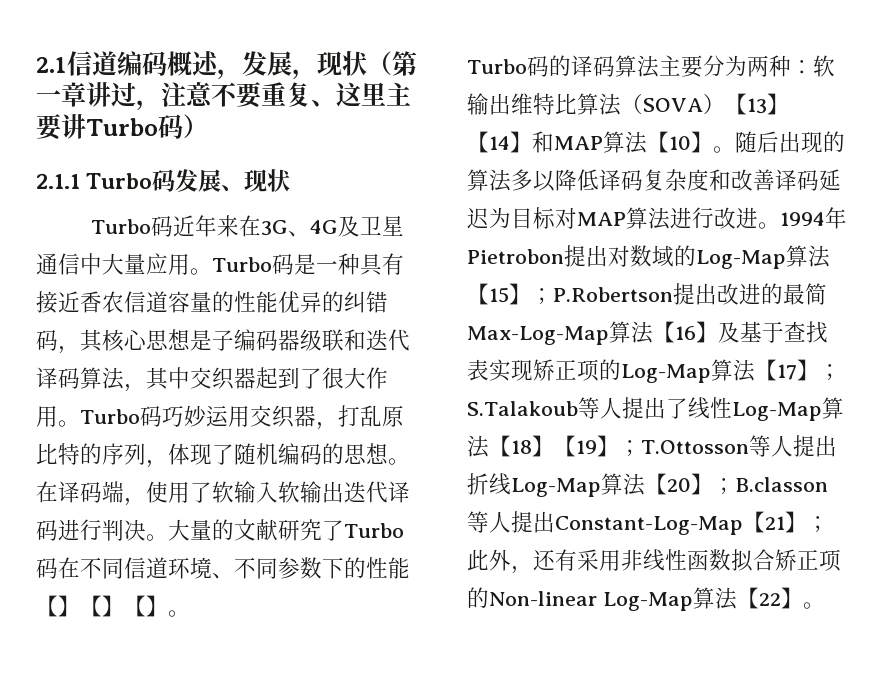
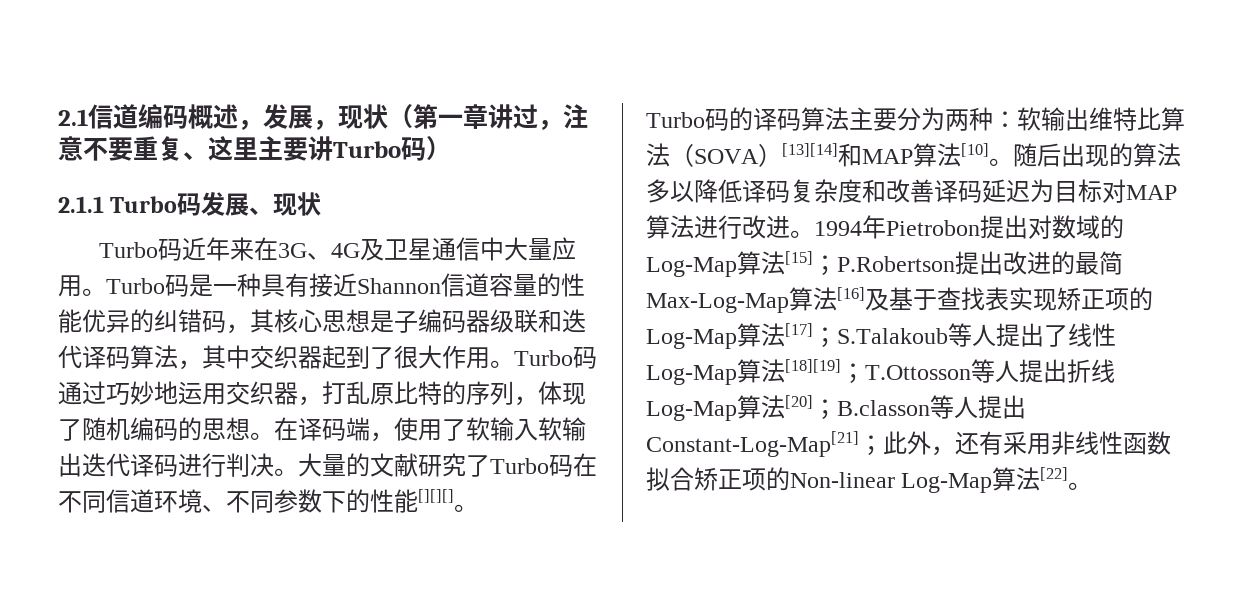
- Turbo码是一种具有接近香农信道容量的性能优异的纠错码，其核心思想是子编码器级联和迭代译码算法，其中交织器起到了很大作用。
+ Turbo码是一种具有接近Shannon信道容量的性能优异的纠错码，其核心思想是子编码器级联和迭代译码算法，其中交织器起到了很大作用。
- Turbo码巧妙运用交织器，打乱原比特的序列，体现了随机编码的思想。
+ Turbo码通过巧妙地运用交织器，打乱原比特的序列，体现了随机编码的思想。
- 大量的文献研究了Turbo码在不同信道环境、不同参数下的性能【】【】【】。
+ 大量的文献研究了Turbo码在不同信道环境、不同参数下的性能[][][]。
- Turbo码的译码算法主要分为两种：软输出维特比算法（SOVA）【13】【14】和MAP算法【10】。
+ Turbo码的译码算法主要分为两种：软输出维特比算法（SOVA）[13][14]和MAP算法[10]。
- 1994年Pietrobon提出对数域的Log-Map算法【15】；P.Robertson提出改进的最简Max-Log-Map算法【16】及基于查找表实现矫正项的Log-Map算法【17】；S.Talakoub等人提出了线性Log-Map算法【18】【19】；T.Ottosson等人提出折线Log-Map算法【20】；B.classon等人提出Constant-Log-Map【21】；此外，还有采用非线性函数拟合矫正项的Non-linear Log-Map算法【22】。
+ 1994年Pietrobon提出对数域的Log-Map算法[15]；P.Robertson提出改进的最简Max-Log-Map算法[16]及基于查找表实现矫正项的Log-Map算法[17]；S.Talakoub等人提出了线性Log-Map算法[18][19]；T.Ottosson等人提出折线Log-Map算法[20]；B.classon等人提出Constant-Log-Map[21]；此外，还有采用非线性函数拟合矫正项的Non-linear Log-Map算法[22]。

